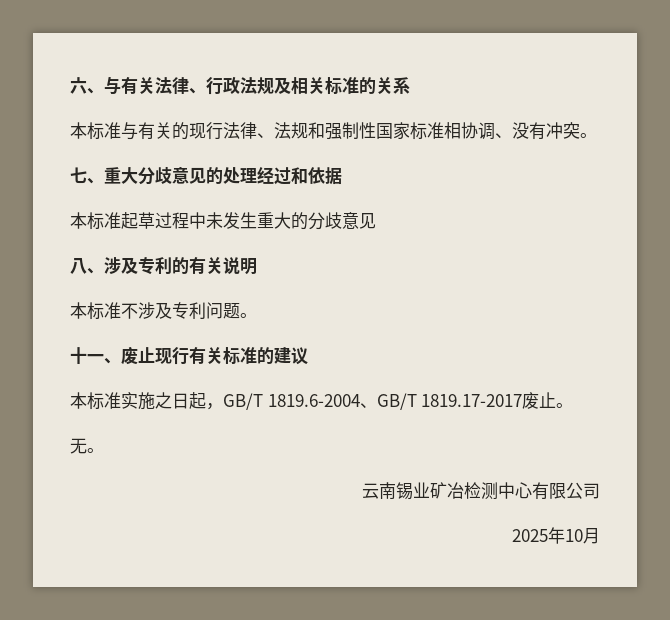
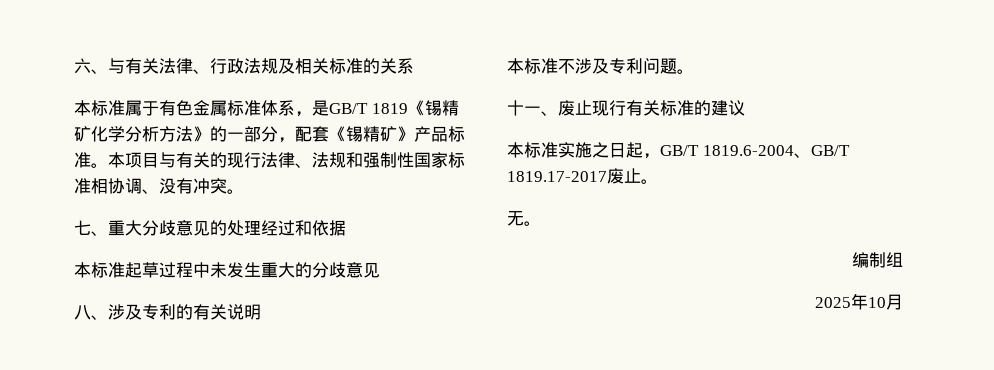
- 本标准与有关的现行法律、法规和强制性国家标准相协调、没有冲突。
+ 本标准属于有色金属标准体系，是GB/T 1819《锡精矿化学分析方法》的一部分，配套《锡精矿》产品标准。本项目与有关的现行法律、法规和强制性国家标准相协调、没有冲突。
- 云南锡业矿冶检测中心有限公司
+ 编制组

